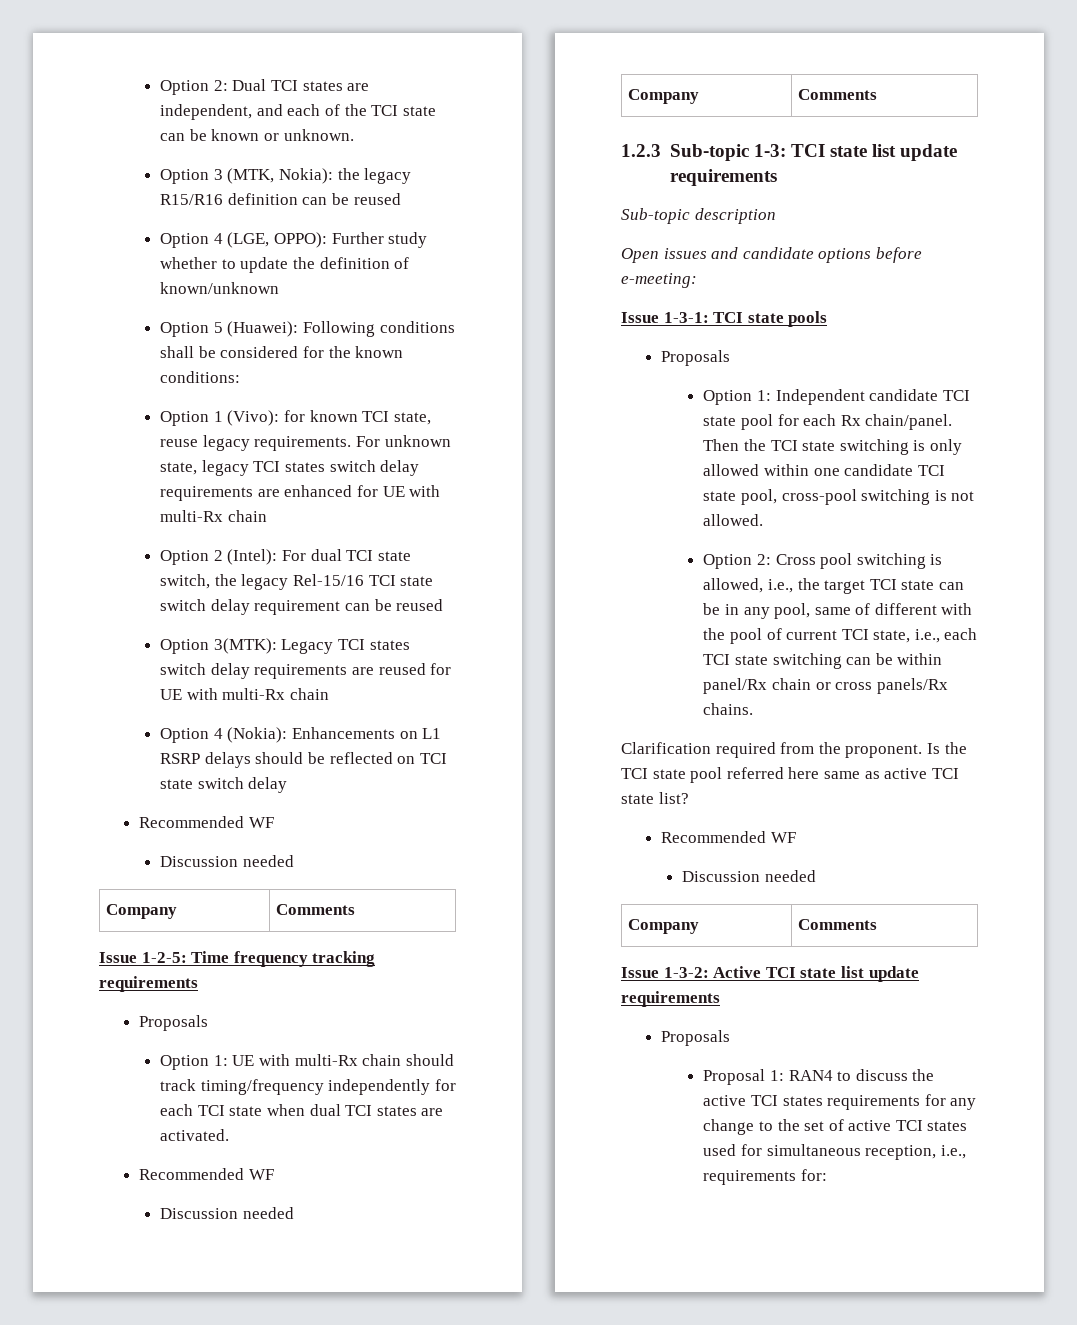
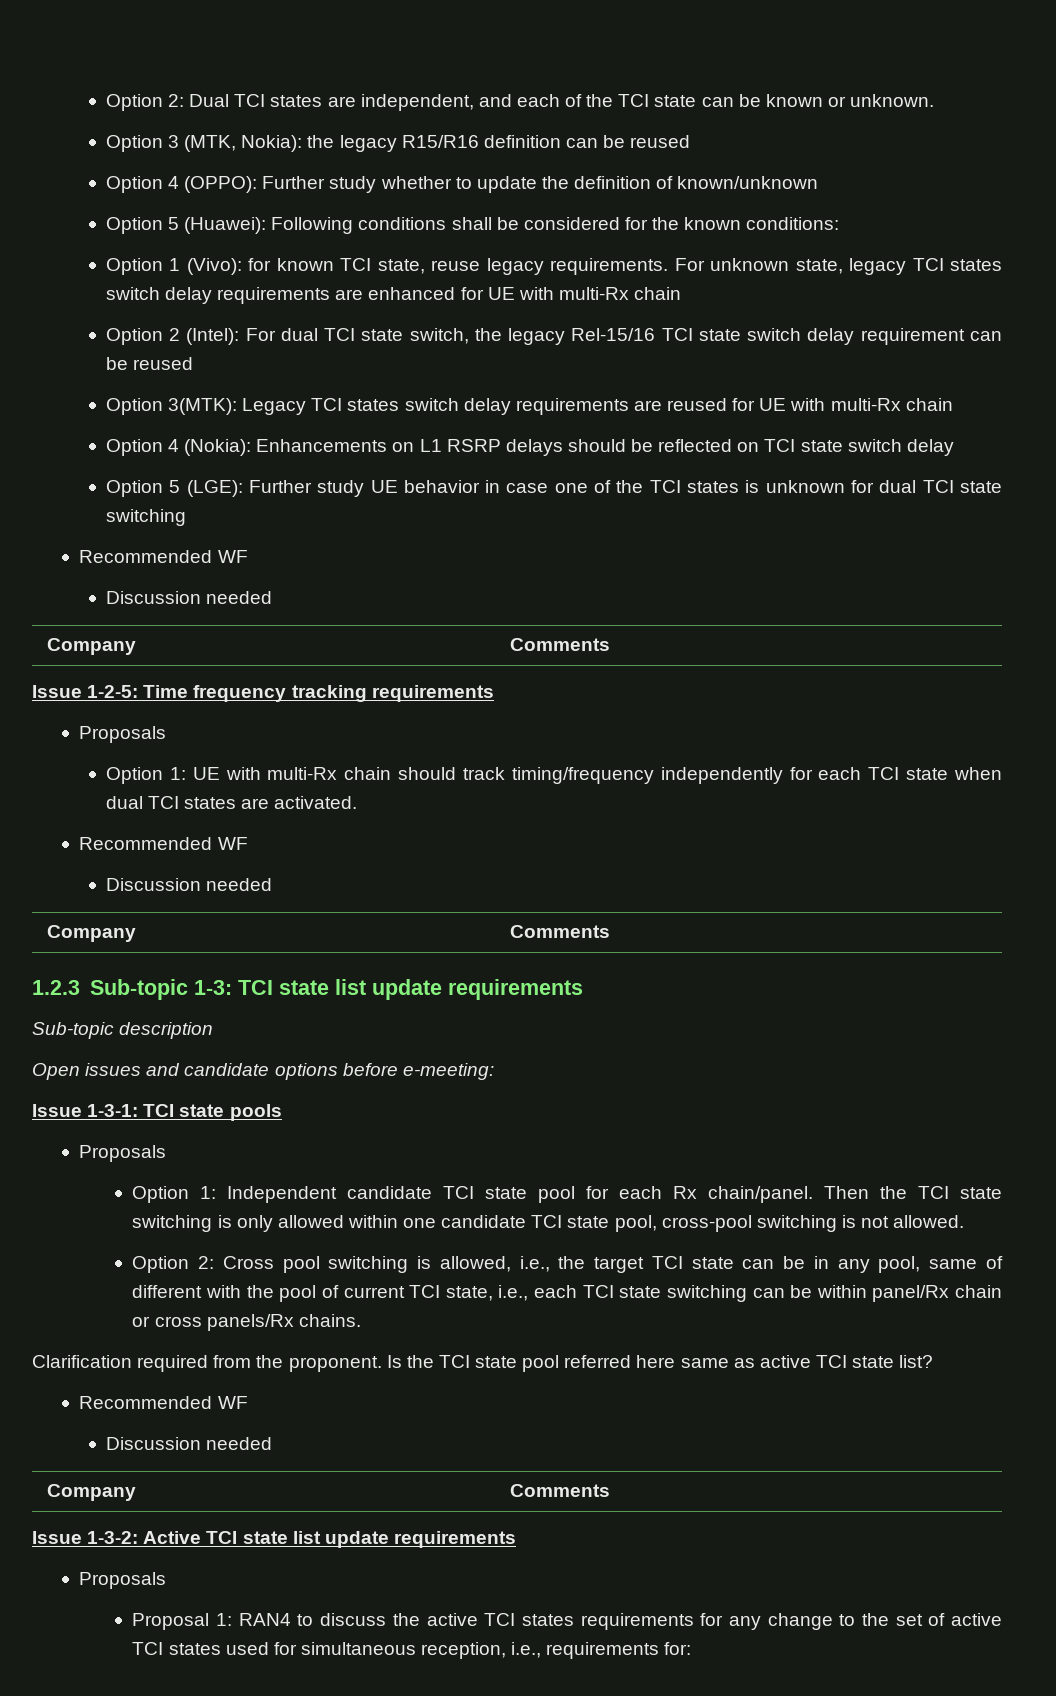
- Option 4 (LGE, OPPO): Further study whether to update the definition of known/unknown
+ Option 4 (OPPO): Further study whether to update the definition of known/unknown
+ Option 5 (LGE): Further study UE behavior in case one of the TCI states is unknown for dual TCI state switching

